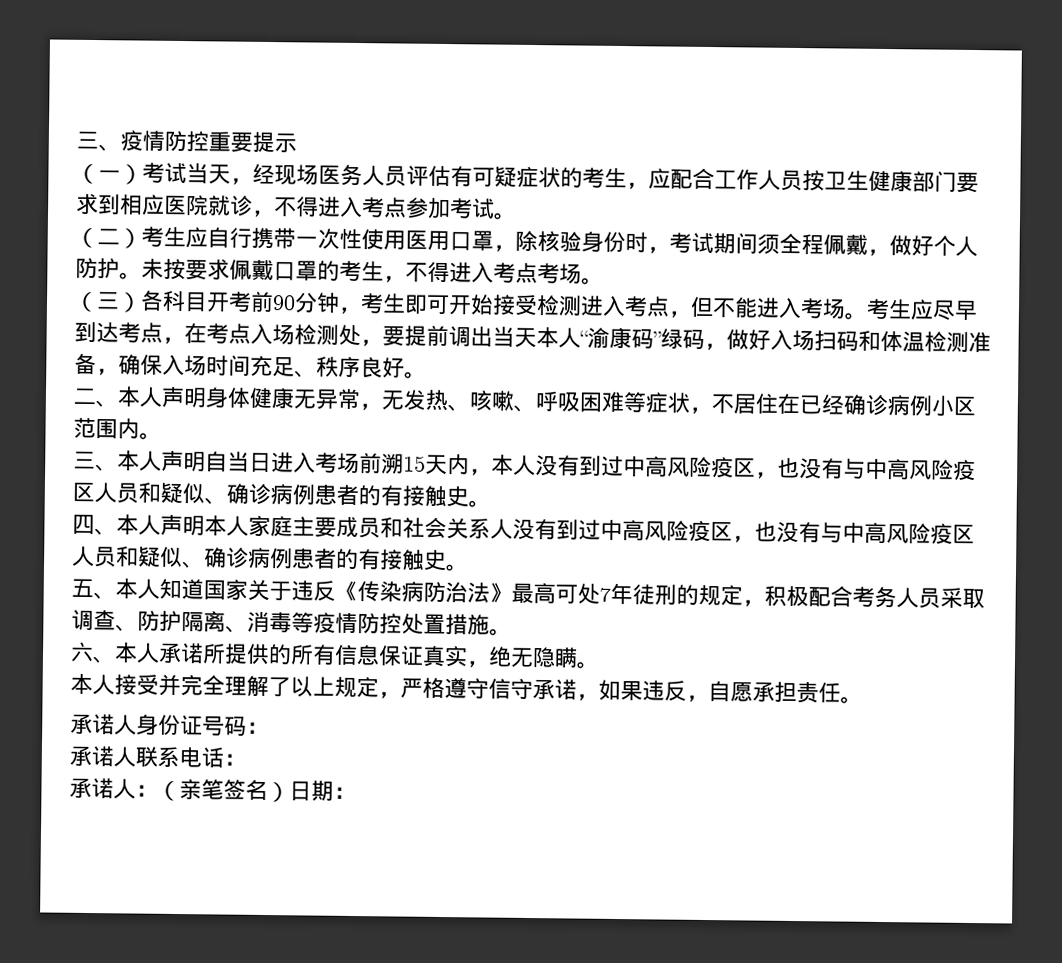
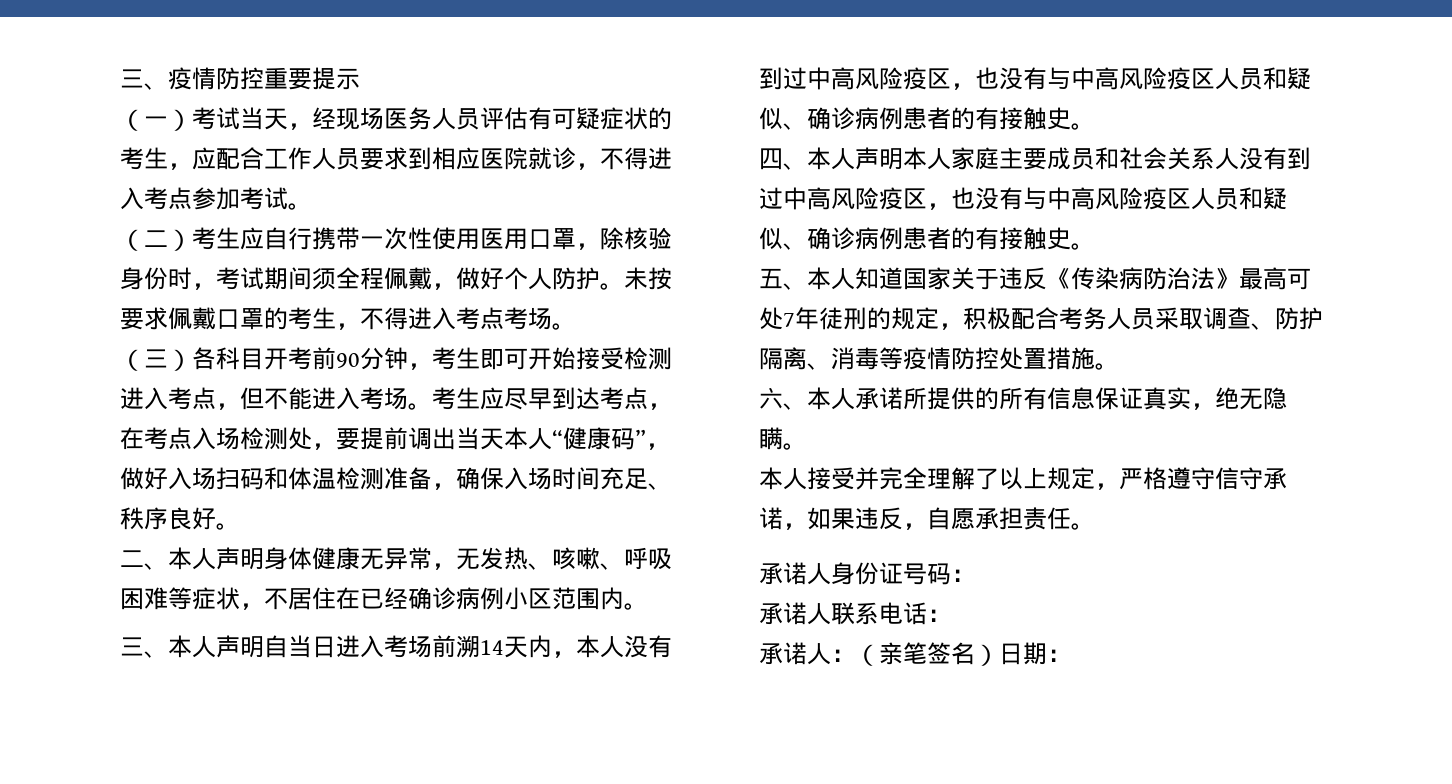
- （一）考试当天，经现场医务人员评估有可疑症状的考生，应配合工作人员按卫生健康部门要求到相应医院就诊，不得进入考点参加考试。
+ （一）考试当天，经现场医务人员评估有可疑症状的考生，应配合工作人员要求到相应医院就诊，不得进入考点参加考试。
- 考生应尽早到达考点，在考点入场检测处，要提前调出当天本人“渝康码”绿码，做好入场扫码和体温检测准备，确保入场时间充足、秩序良好。
+ 考生应尽早到达考点，在考点入场检测处，要提前调出当天本人“健康码”，做好入场扫码和体温检测准备，确保入场时间充足、秩序良好。
- 三、本人声明自当日进入考场前溯15天内，本人没有到过中高风险疫区，也没有与中高风险疫区人员和疑似、确诊病例患者的有接触史。
+ 三、本人声明自当日进入考场前溯14天内，本人没有到过中高风险疫区，也没有与中高风险疫区人员和疑似、确诊病例患者的有接触史。

